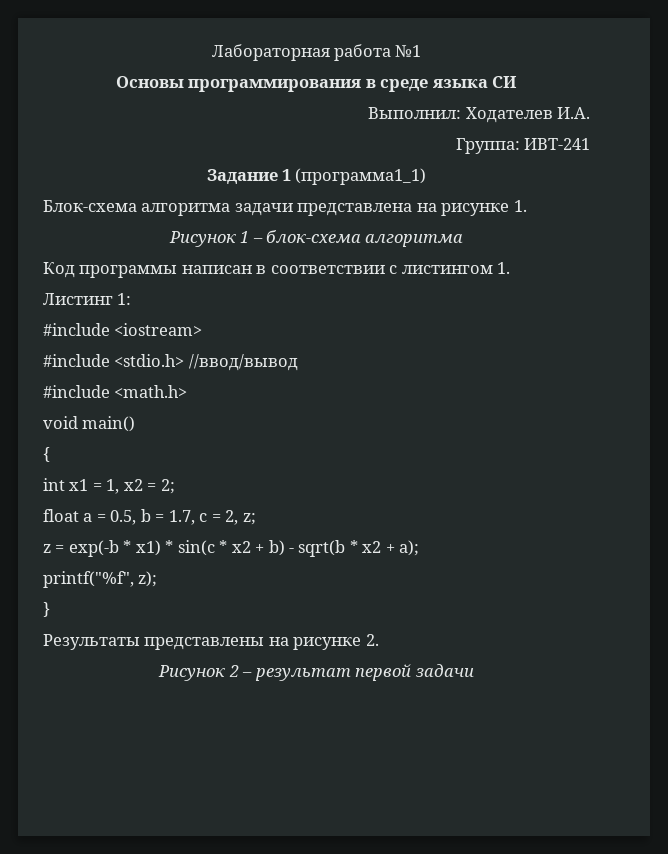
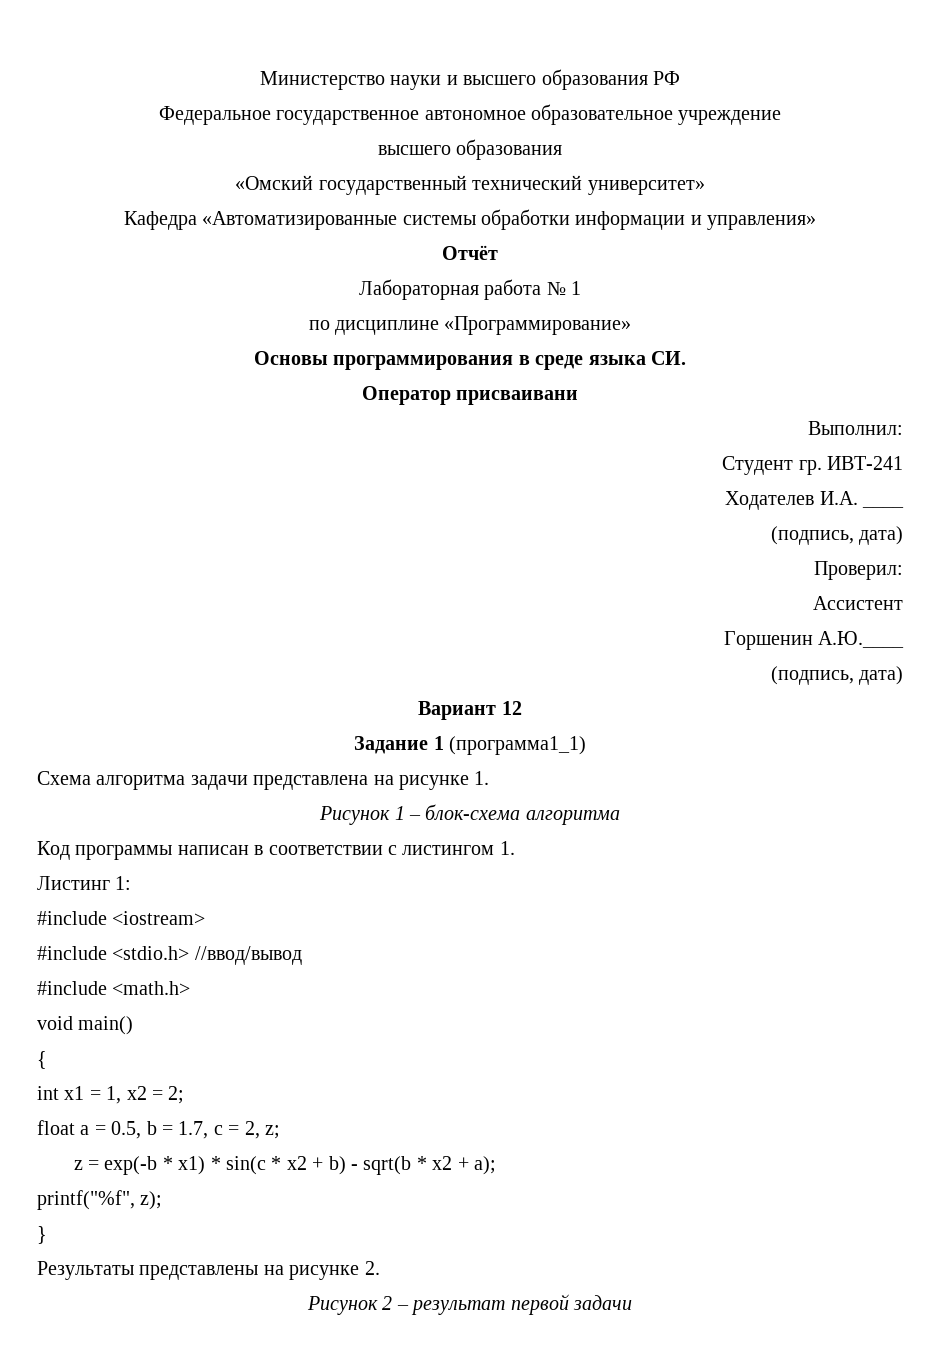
- Лабораторная работа №1
+ Министерство науки и высшего образования РФ
+ Федеральное государственное автономное образовательное учреждение
+ высшего образования
+ «Омский государственный технический университет»
+ Кафедра «Автоматизированные системы обработки информации и управления»
+ Отчёт
+ Лабораторная работа № 1
+ по дисциплине «Программирование»
- Основы программирования в среде языка СИ
- Выполнил: Ходателев И.А.
- Группа: ИВТ-241
+ Основы программирования в среде языка СИ.
+ Оператор присваивани
+ Выполнил:
+ Студент гр. ИВТ-241
+ Ходателев И.А. ____
+ (подпись, дата)
+ Проверил:
+ Ассистент
+ Горшенин А.Ю.____
+ (подпись, дата)
+ Вариант 12
- Блок-схема алгоритма задачи представлена на рисунке 1.
+ Схема алгоритма задачи представлена на рисунке 1.

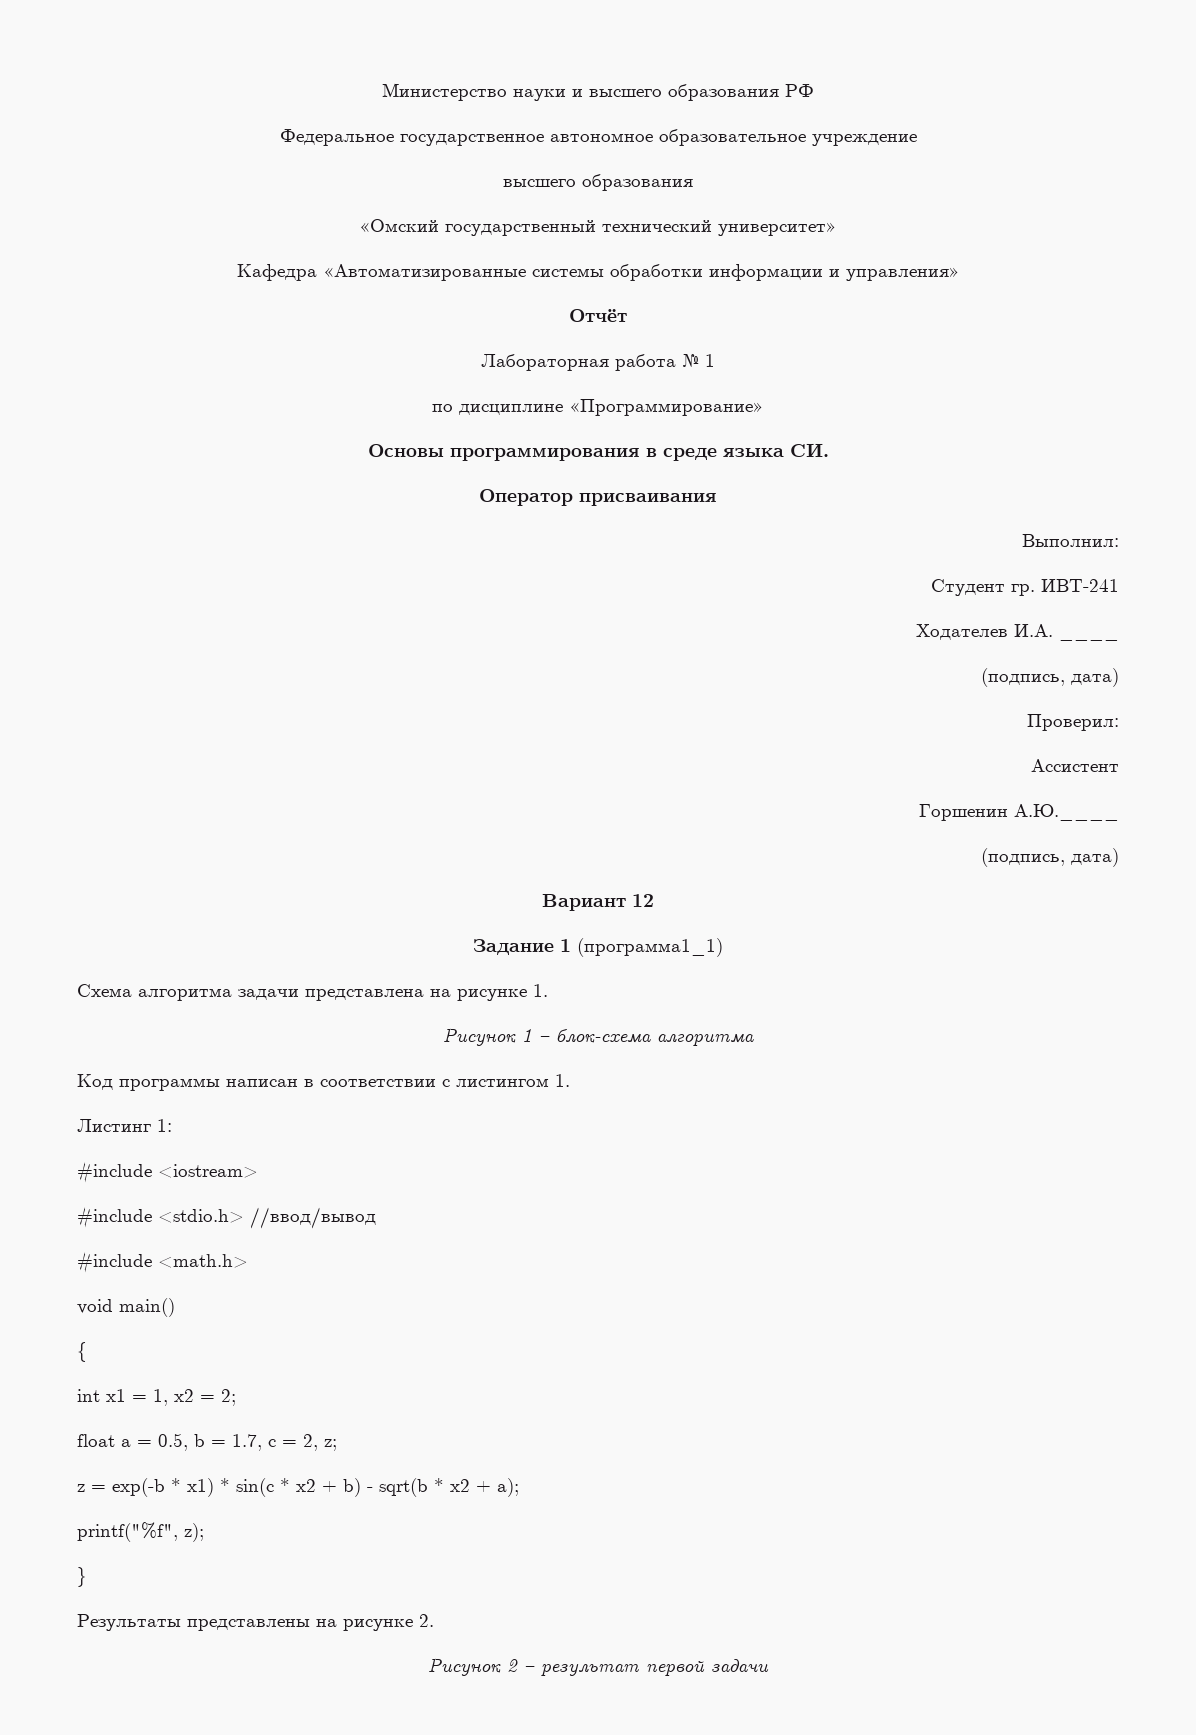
- Оператор присваивани
+ Оператор присваивания

